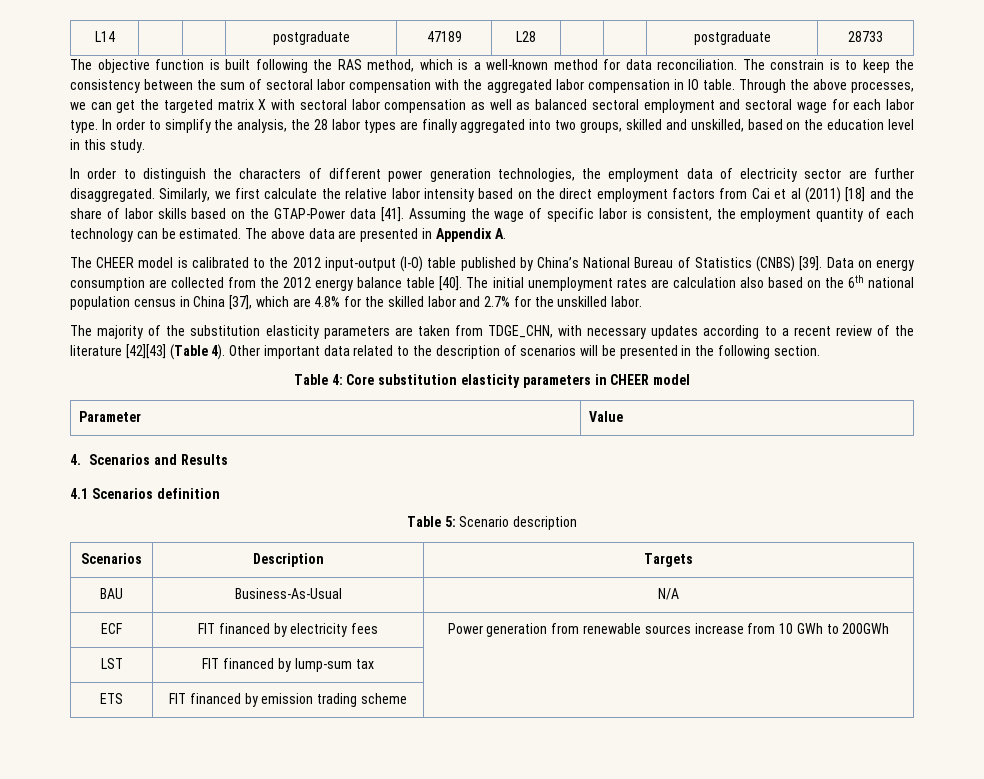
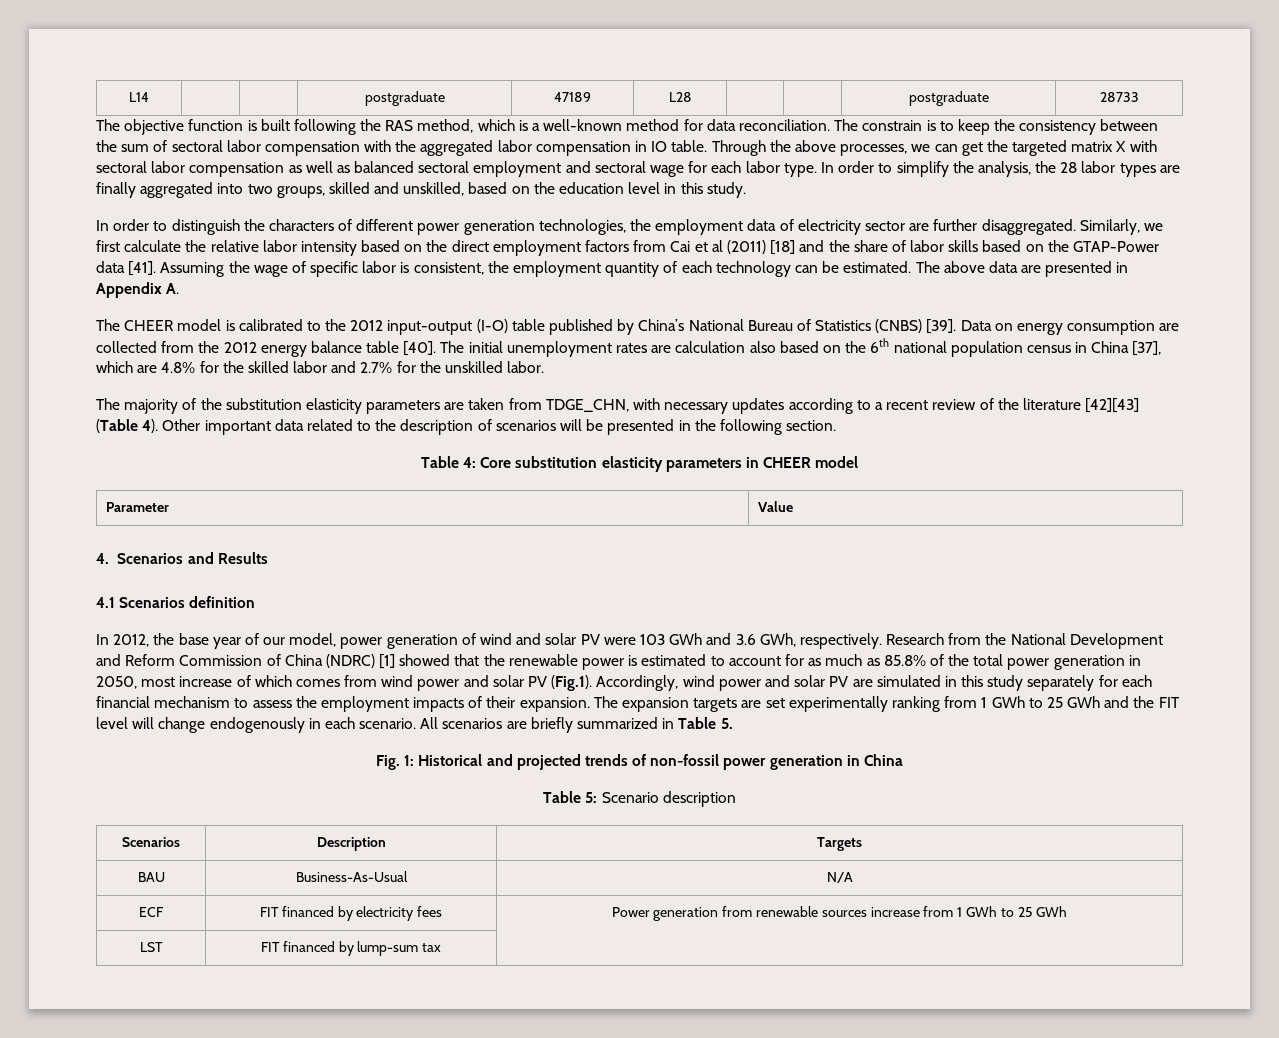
+ In 2012, the base year of our model, power generation of wind and solar PV were 103 GWh and 3.6 GWh, respectively. Research from the National Development and Reform Commission of China (NDRC) [1] showed that the renewable power is estimated to account for as much as 85.8% of the total power generation in 2050, most increase of which comes from wind power and solar PV (Fig.1). Accordingly, wind power and solar PV are simulated in this study separately for each financial mechanism to assess the employment impacts of their expansion. The expansion targets are set experimentally ranking from 1 GWh to 25 GWh and the FIT level will change endogenously in each scenario. All scenarios are briefly summarized in Table 5.
+ Fig. 1: Historical and projected trends of non-fossil power generation in China
- ECF | FIT financed by electricity fees | Power generation from renewable sources increase from 10 GWh to 200GWh
+ ECF | FIT financed by electricity fees | Power generation from renewable sources increase from 1 GWh to 25 GWh
- ETS | FIT financed by emission trading scheme |

